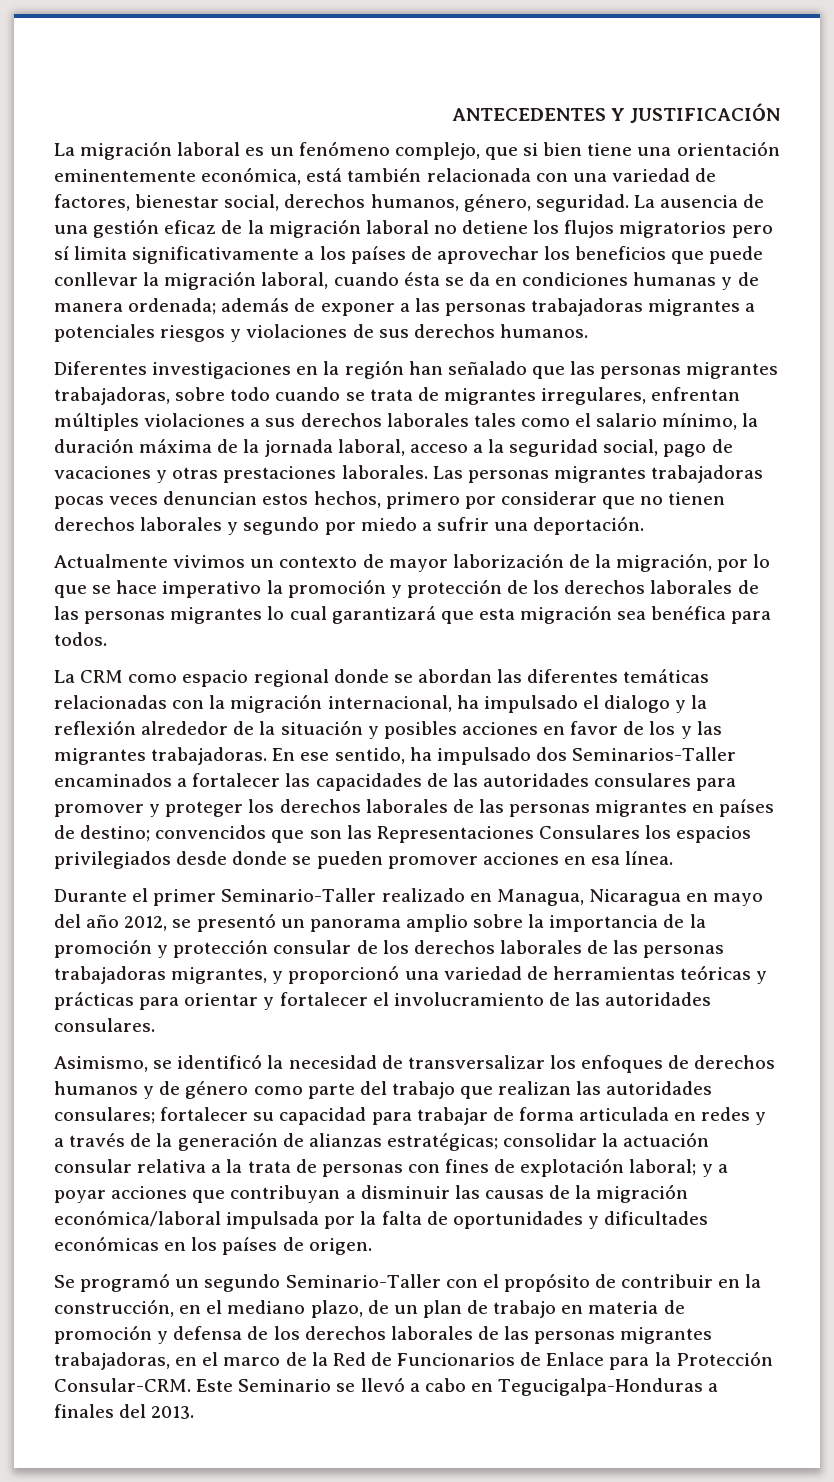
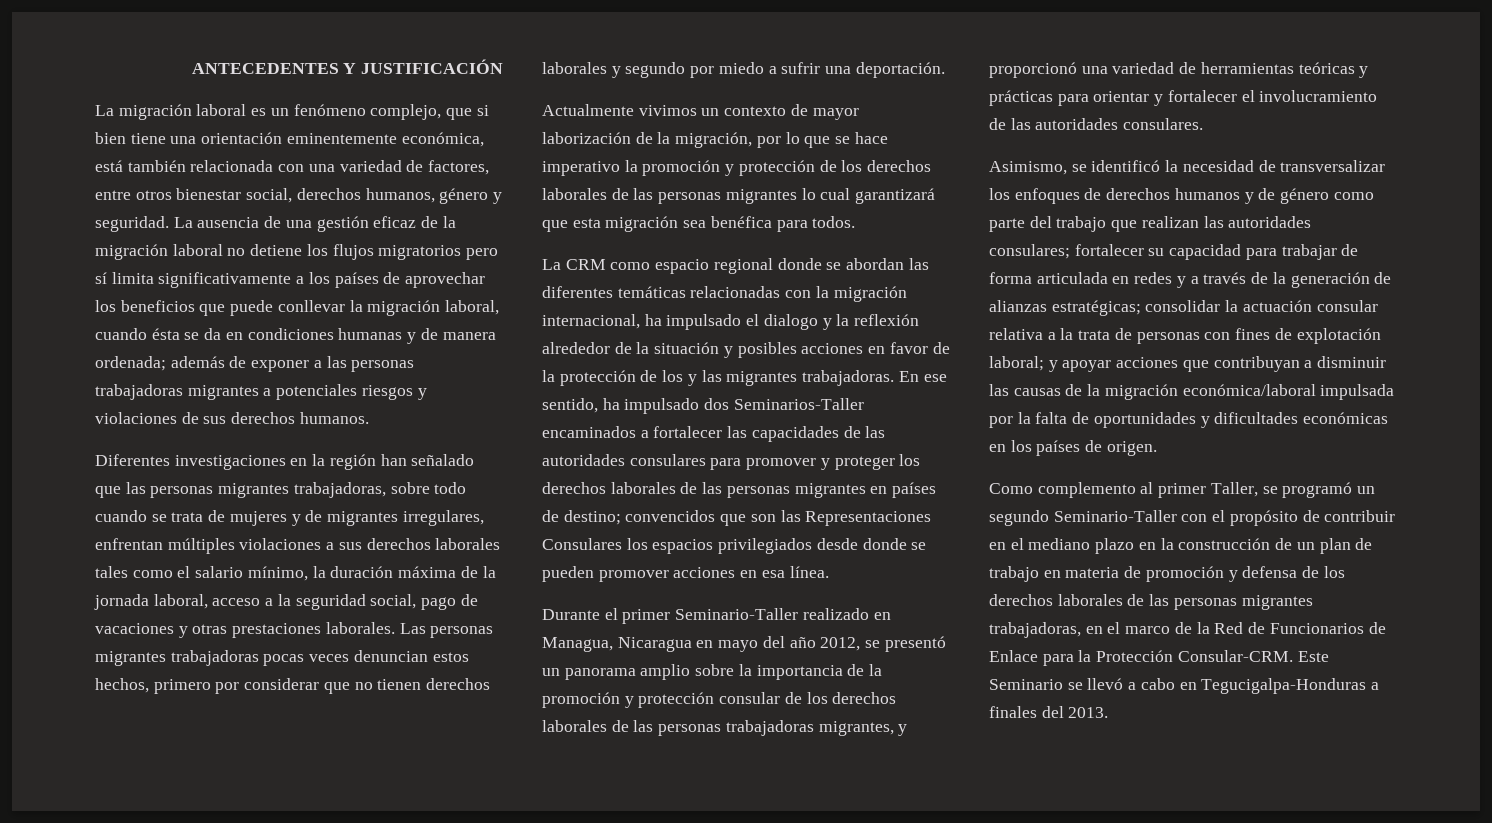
- La migración laboral es un fenómeno complejo, que si bien tiene una orientación eminentemente económica, está también relacionada con una variedad de factores, bienestar social, derechos humanos, género, seguridad.
+ La migración laboral es un fenómeno complejo, que si bien tiene una orientación eminentemente económica, está también relacionada con una variedad de factores, entre otros bienestar social, derechos humanos, género y seguridad.
- Diferentes investigaciones en la región han señalado que las personas migrantes trabajadoras, sobre todo cuando se trata de migrantes irregulares, enfrentan múltiples violaciones a sus derechos laborales tales como el salario mínimo, la duración máxima de la jornada laboral, acceso a la seguridad social, pago de vacaciones y otras prestaciones laborales.
+ Diferentes investigaciones en la región han señalado que las personas migrantes trabajadoras, sobre todo cuando se trata de mujeres y de migrantes irregulares, enfrentan múltiples violaciones a sus derechos laborales tales como el salario mínimo, la duración máxima de la jornada laboral, acceso a la seguridad social, pago de vacaciones y otras prestaciones laborales.
- La CRM como espacio regional donde se abordan las diferentes temáticas relacionadas con la migración internacional, ha impulsado el dialogo y la reflexión alrededor de la situación y posibles acciones en favor de los y las migrantes trabajadoras.
+ La CRM como espacio regional donde se abordan las diferentes temáticas relacionadas con la migración internacional, ha impulsado el dialogo y la reflexión alrededor de la situación y posibles acciones en favor de la protección de los y las migrantes trabajadoras.
- y a poyar acciones que contribuyan a disminuir las causas de la migración económica/laboral impulsada por la falta de oportunidades y dificultades económicas en los países de origen.
+ y apoyar acciones que contribuyan a disminuir las causas de la migración económica/laboral impulsada por la falta de oportunidades y dificultades económicas en los países de origen.
- Se programó un segundo Seminario-Taller con el propósito de contribuir en la construcción, en el mediano plazo, de un plan de trabajo en materia de promoción y defensa de los derechos laborales de las personas migrantes trabajadoras, en el marco de la Red de Funcionarios de Enlace para la Protección Consular-CRM.
+ Como complemento al primer Taller, se programó un segundo Seminario-Taller con el propósito de contribuir en el mediano plazo en la construcción de un plan de trabajo en materia de promoción y defensa de los derechos laborales de las personas migrantes trabajadoras, en el marco de la Red de Funcionarios de Enlace para la Protección Consular-CRM.

